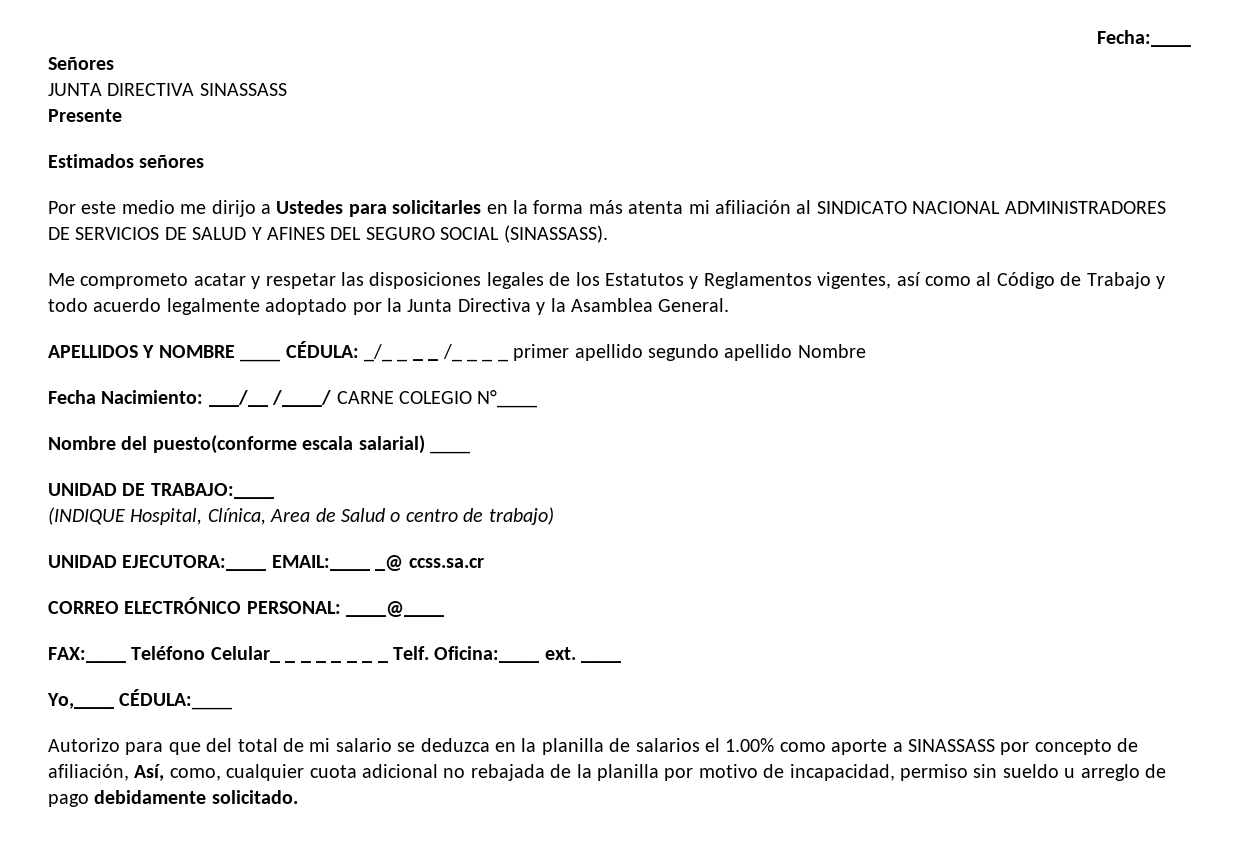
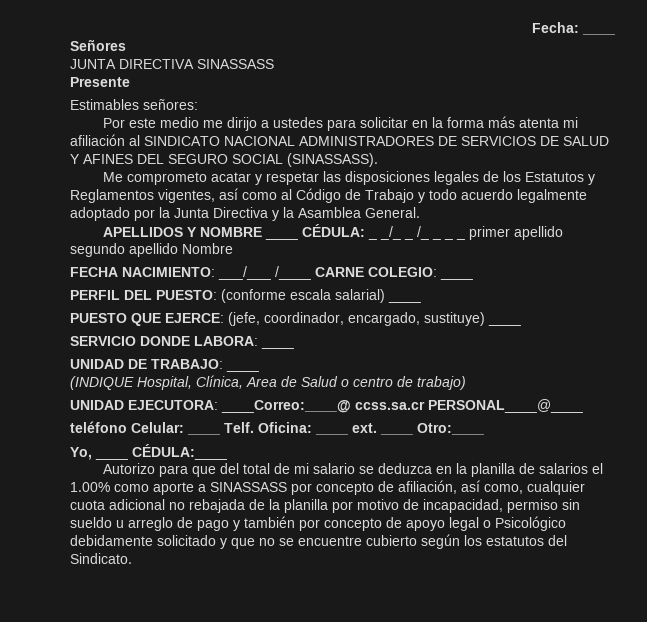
- Fecha:____
+ Fecha: ____
- Estimados señores
+ Estimables señores:
- Por este medio me dirijo a Ustedes para solicitarles en la forma más atenta mi afiliación al SINDICATO NACIONAL ADMINISTRADORES DE SERVICIOS DE SALUD Y AFINES DEL SEGURO SOCIAL (SINASSASS).
+ Por este medio me dirijo a ustedes para solicitar en la forma más atenta mi afiliación al SINDICATO NACIONAL ADMINISTRADORES DE SERVICIOS DE SALUD Y AFINES DEL SEGURO SOCIAL (SINASSASS).
- APELLIDOS Y NOMBRE ____ CÉDULA: _/_ _ _ _ /_ _ _ _ primer apellido segundo apellido Nombre
+ APELLIDOS Y NOMBRE ____ CÉDULA: _ _/_ _ /_ _ _ _ primer apellido segundo apellido Nombre
- Fecha Nacimiento: ___/__ /____/ CARNE COLEGIO N°____
- Nombre del puesto(conforme escala salarial) ____
+ FECHA NACIMIENTO: ___/___ /____ CARNE COLEGIO: ____
+ PERFIL DEL PUESTO: (conforme escala salarial) ____
+ PUESTO QUE EJERCE: (jefe, coordinador, encargado, sustituye) ____
+ SERVICIO DONDE LABORA: ____
- UNIDAD DE TRABAJO:____
+ UNIDAD DE TRABAJO: ____
- UNIDAD EJECUTORA:____ EMAIL:____ _@ ccss.sa.cr
- CORREO ELECTRÓNICO PERSONAL: ____@____
- FAX:____ Teléfono Celular_ _ _ _ _ _ _ _ Telf. Oficina:____ ext. ____
- Yo,____ CÉDULA:____
+ UNIDAD EJECUTORA: ____Correo:____@ ccss.sa.cr PERSONAL____@____
+ teléfono Celular: ____ Telf. Oficina: ____ ext. ____ Otro:____
+ Yo, ____ CÉDULA:____
- Autorizo para que del total de mi salario se deduzca en la planilla de salarios el 1.00% como aporte a SINASSASS por concepto de afiliación, Así, como, cualquier cuota adicional no rebajada de la planilla por motivo de incapacidad, permiso sin sueldo u arreglo de pago debidamente solicitado.
+ Autorizo para que del total de mi salario se deduzca en la planilla de salarios el 1.00% como aporte a SINASSASS por concepto de afiliación, así como, cualquier cuota adicional no rebajada de la planilla por motivo de incapacidad, permiso sin sueldo u arreglo de pago y también por concepto de apoyo legal o Psicológico debidamente solicitado y que no se encuentre cubierto según los estatutos del Sindicato.

